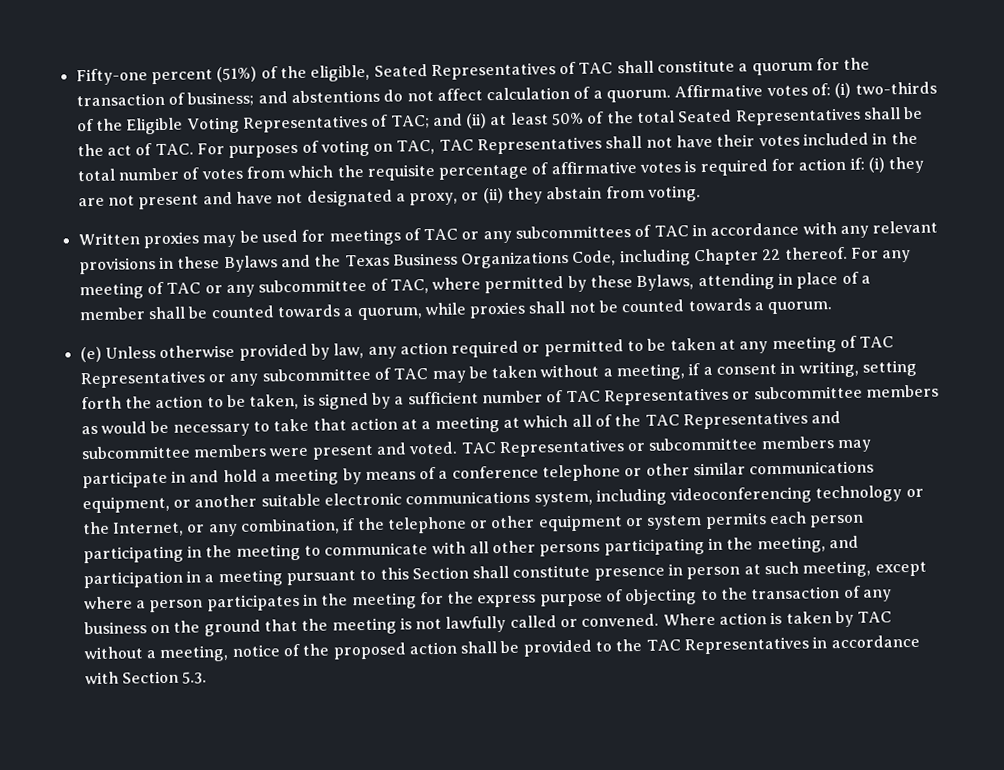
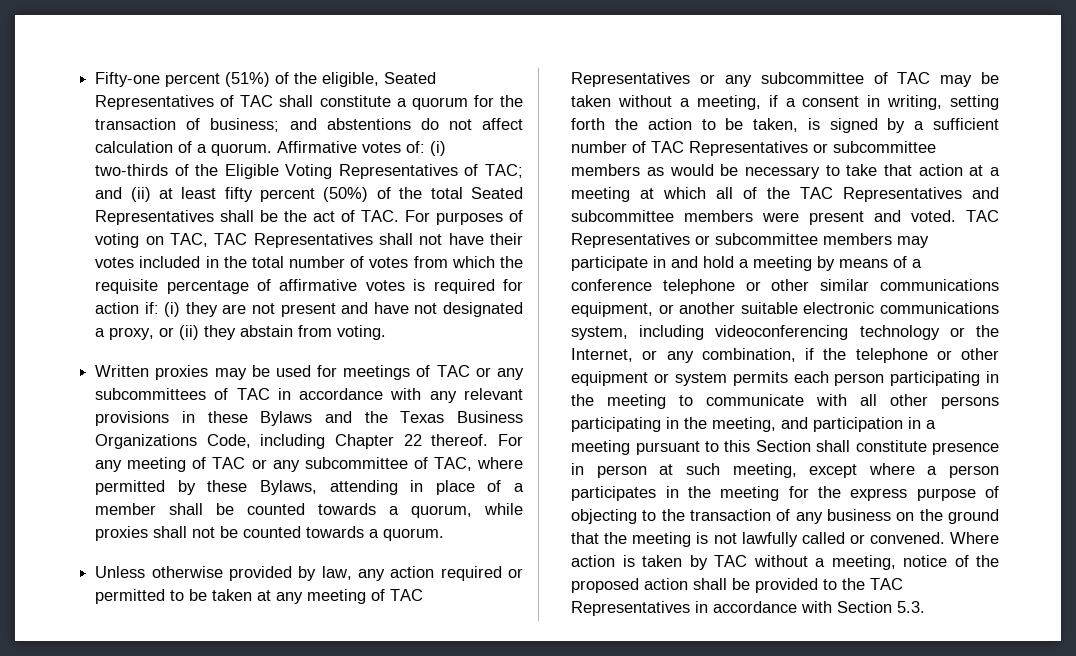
- and (ii) at least 50% of the total Seated Representatives shall be the act of TAC. For purposes of voting on TAC, TAC Representatives shall not have their votes included in the total number of votes from which the requisite percentage of affirmative votes is required for action if:
+ and (ii) at least fifty percent (50%) of the total Seated Representatives shall be the act of TAC. For purposes of voting on TAC, TAC Representatives shall not have their votes included in the total number of votes from which the requisite percentage of affirmative votes is required for action if:
- (e) Unless otherwise provided by law, any action required or permitted to be taken at any meeting of TAC Representatives or any subcommittee of TAC may be taken without a meeting, if a consent in writing, setting forth the action to be taken, is signed by a sufficient number of TAC Representatives or subcommittee members as would be necessary to take that action at a meeting at which all of the TAC Representatives and subcommittee members were present and voted.
+ Unless otherwise provided by law, any action required or permitted to be taken at any meeting of TAC Representatives or any subcommittee of TAC may be taken without a meeting, if a consent in writing, setting forth the action to be taken, is signed by a sufficient number of TAC Representatives or subcommittee members as would be necessary to take that action at a meeting at which all of the TAC Representatives and subcommittee members were present and voted.

